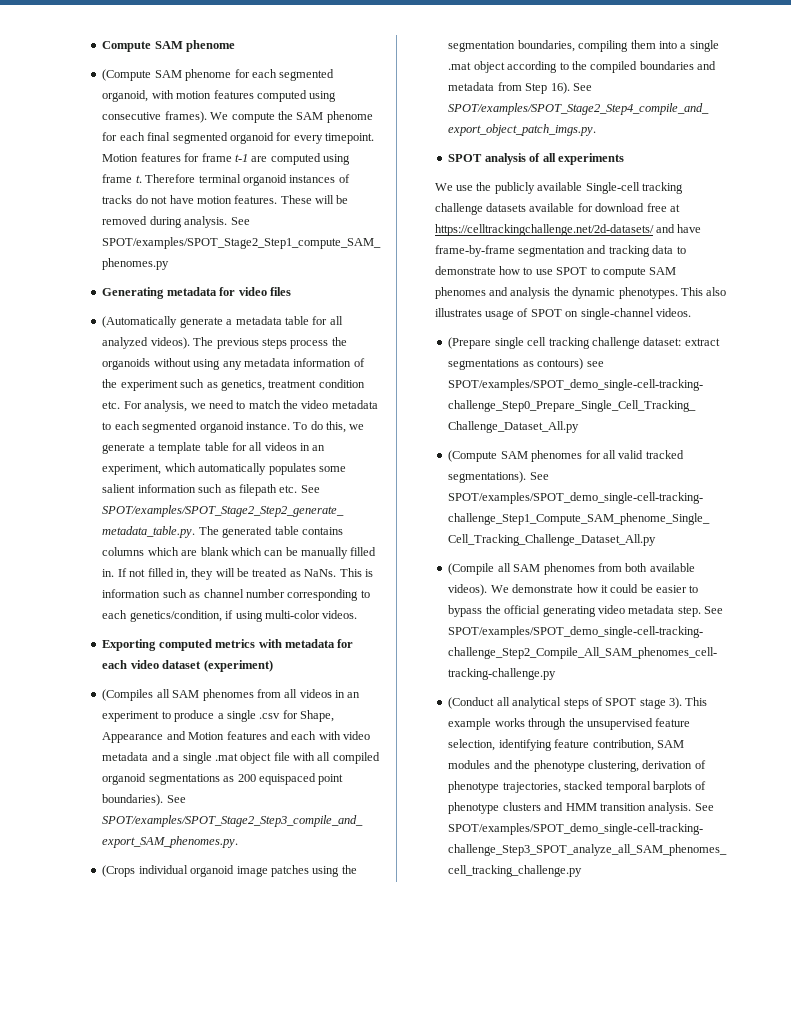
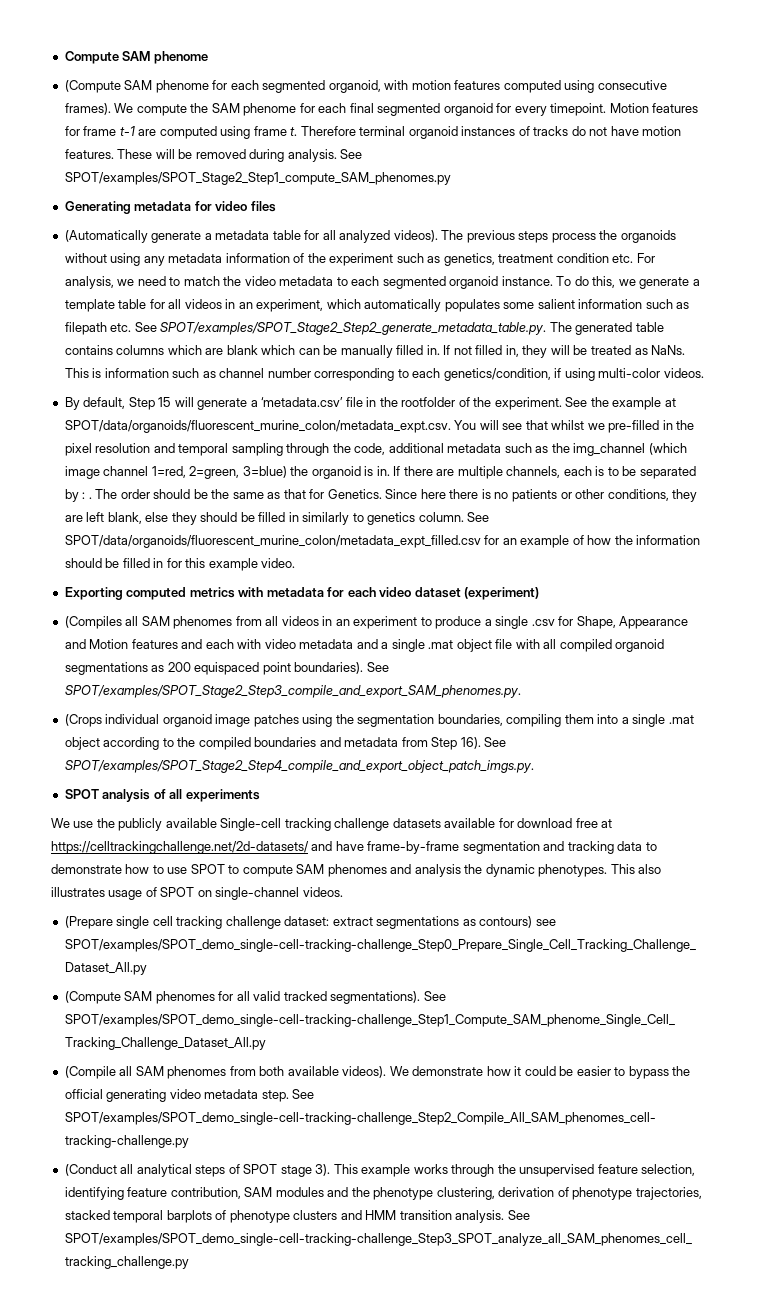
+ By default, Step 15 will generate a ‘metadata.csv’ file in the rootfolder of the experiment. See the example at SPOT/data/organoids/fluorescent_murine_colon/metadata_expt.csv. You will see that whilst we pre-filled in the pixel resolution and temporal sampling through the code, additional metadata such as the img_channel (which image channel 1=red, 2=green, 3=blue) the organoid is in. If there are multiple channels, each is to be separated by : . The order should be the same as that for Genetics. Since here there is no patients or other conditions, they are left blank, else they should be filled in similarly to genetics column. See SPOT/data/organoids/fluorescent_murine_colon/metadata_expt_filled.csv for an example of how the information should be filled in for this example video.

